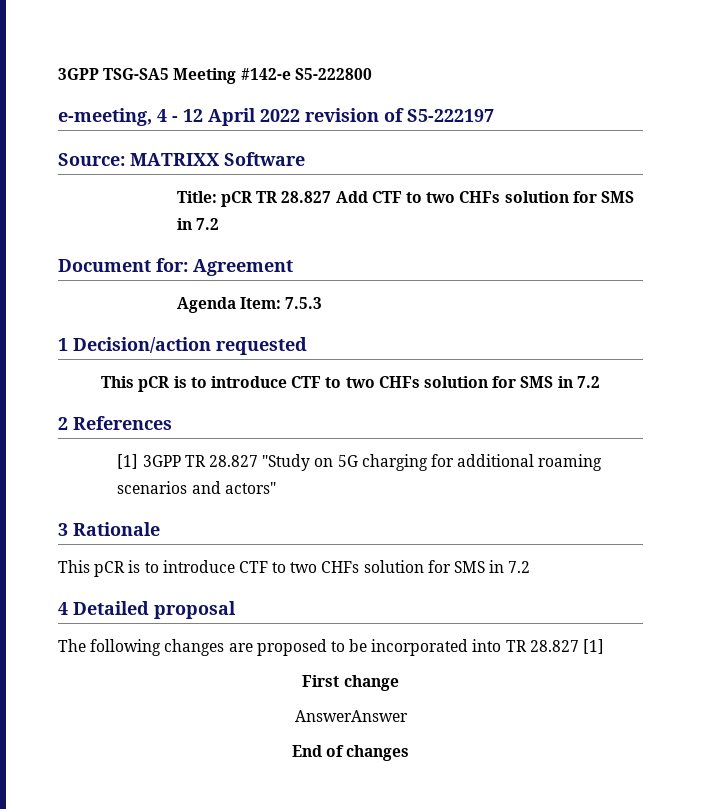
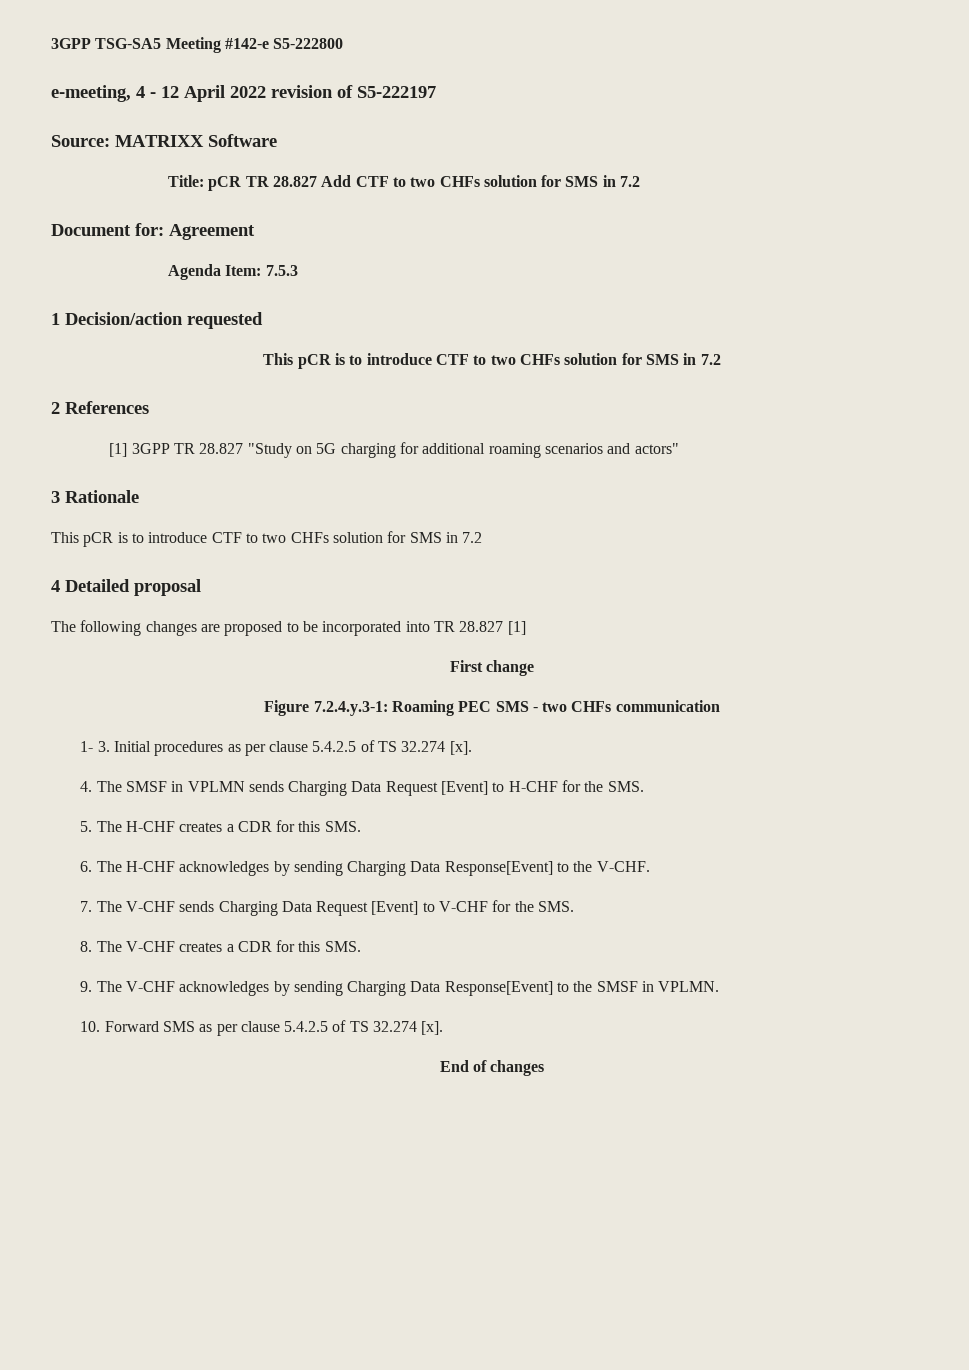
- AnswerAnswer
+ Figure 7.2.4.y.3-1: Roaming PEC SMS - two CHFs communication
+ 1- 3. Initial procedures as per clause 5.4.2.5 of TS 32.274 [x].
+ 4. The SMSF in VPLMN sends Charging Data Request [Event] to H-CHF for the SMS.
+ 5. The H-CHF creates a CDR for this SMS.
+ 6. The H-CHF acknowledges by sending Charging Data Response[Event] to the V-CHF.
+ 7. The V-CHF sends Charging Data Request [Event] to V-CHF for the SMS.
+ 8. The V-CHF creates a CDR for this SMS.
+ 9. The V-CHF acknowledges by sending Charging Data Response[Event] to the SMSF in VPLMN.
+ 10. Forward SMS as per clause 5.4.2.5 of TS 32.274 [x].

